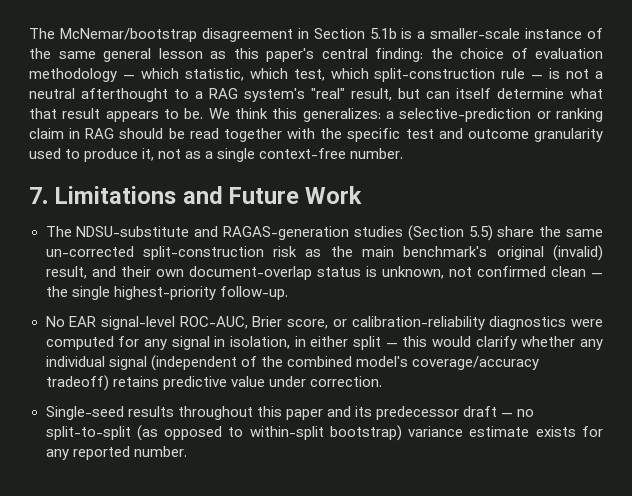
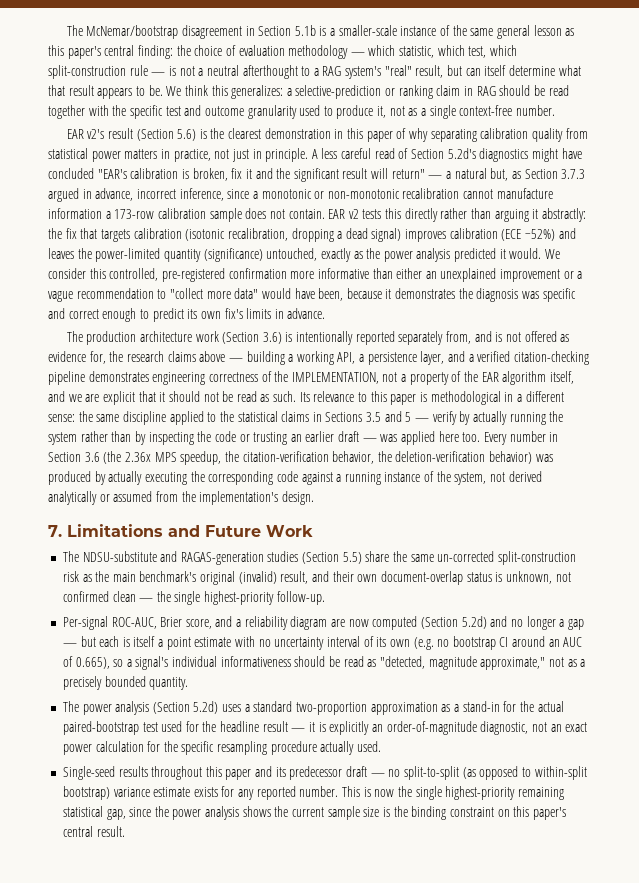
+ EAR v2's result (Section 5.6) is the clearest demonstration in this paper of why separating calibration quality from statistical power matters in practice, not just in principle. A less careful read of Section 5.2d's diagnostics might have concluded "EAR's calibration is broken, fix it and the significant result will return" — a natural but, as Section 3.7.3 argued in advance, incorrect inference, since a monotonic or non-monotonic recalibration cannot manufacture information a 173-row calibration sample does not contain. EAR v2 tests this directly rather than arguing it abstractly: the fix that targets calibration (isotonic recalibration, dropping a dead signal) improves calibration (ECE −52%) and leaves the power-limited quantity (significance) untouched, exactly as the power analysis predicted it would. We consider this controlled, pre-registered confirmation more informative than either an unexplained improvement or a vague recommendation to "collect more data" would have been, because it demonstrates the diagnosis was specific and correct enough to predict its own fix's limits in advance.
+ The production architecture work (Section 3.6) is intentionally reported separately from, and is not offered as evidence for, the research claims above — building a working API, a persistence layer, and a verified citation-checking pipeline demonstrates engineering correctness of the IMPLEMENTATION, not a property of the EAR algorithm itself, and we are explicit that it should not be read as such. Its relevance to this paper is methodological in a different sense: the same discipline applied to the statistical claims in Sections 3.5 and 5 — verify by actually running the system rather than by inspecting the code or trusting an earlier draft — was applied here too. Every number in Section 3.6 (the 2.36x MPS speedup, the citation-verification behavior, the deletion-verification behavior) was produced by actually executing the corresponding code against a running instance of the system, not derived analytically or assumed from the implementation's design.
- No EAR signal-level ROC-AUC, Brier score, or calibration-reliability diagnostics were computed for any signal in isolation, in either split — this would clarify whether any individual signal (independent of the combined model's coverage/accuracy tradeoff) retains predictive value under correction.
+ Per-signal ROC-AUC, Brier score, and a reliability diagram are now computed (Section 5.2d) and no longer a gap — but each is itself a point estimate with no uncertainty interval of its own (e.g. no bootstrap CI around an AUC of 0.665), so a signal's individual informativeness should be read as "detected, magnitude approximate," not as a precisely bounded quantity.
+ The power analysis (Section 5.2d) uses a standard two-proportion approximation as a stand-in for the actual paired-bootstrap test used for the headline result — it is explicitly an order-of-magnitude diagnostic, not an exact power calculation for the specific resampling procedure actually used.
+ This is now the single highest-priority remaining statistical gap, since the power analysis shows the current sample size is the binding constraint on this paper's central result.

